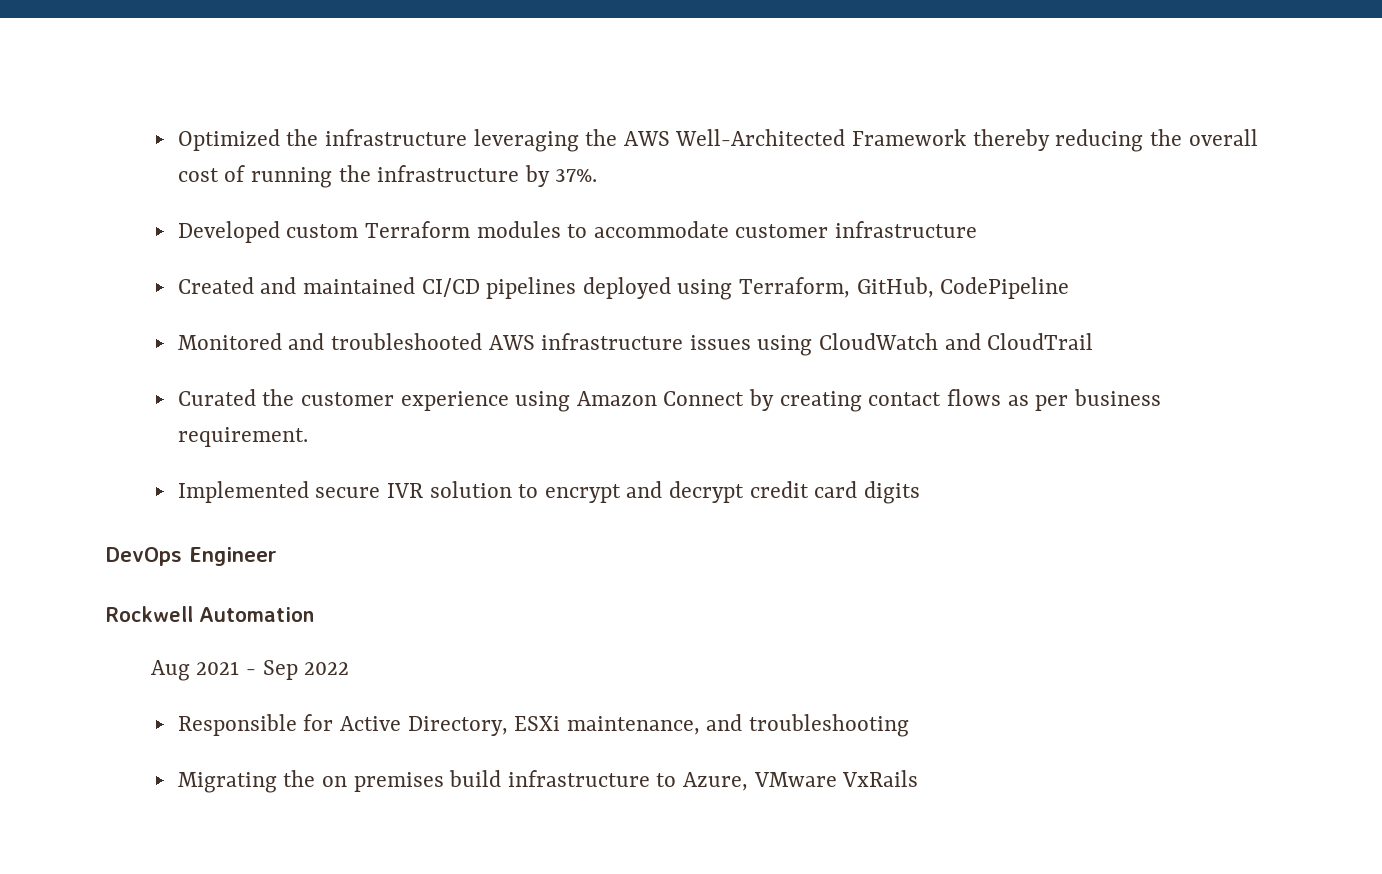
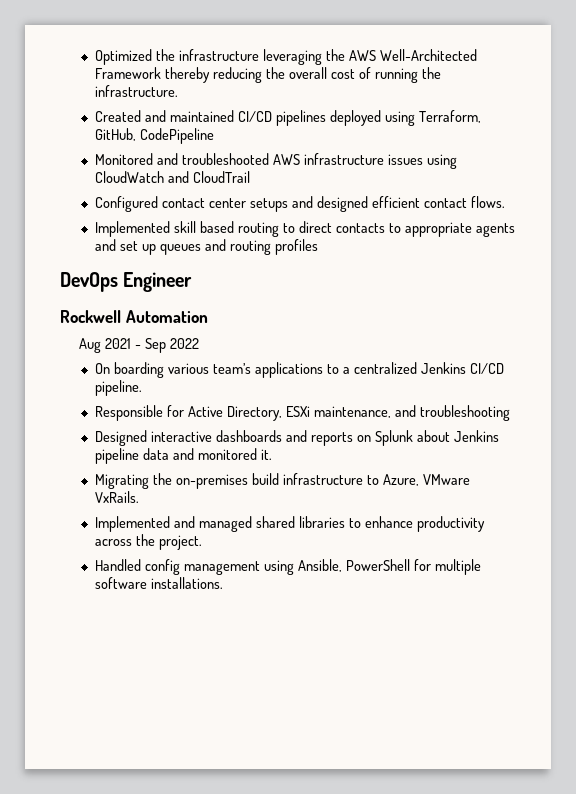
- Optimized the infrastructure leveraging the AWS Well-Architected Framework thereby reducing the overall cost of running the infrastructure by 37%.
- Developed custom Terraform modules to accommodate customer infrastructure
+ Optimized the infrastructure leveraging the AWS Well-Architected Framework thereby reducing the overall cost of running the infrastructure.
- Curated the customer experience using Amazon Connect by creating contact flows as per business requirement.
- Implemented secure IVR solution to encrypt and decrypt credit card digits
+ Configured contact center setups and designed efficient contact flows.
+ Implemented skill based routing to direct contacts to appropriate agents and set up queues and routing profiles
+ On boarding various team’s applications to a centralized Jenkins CI/CD pipeline.
+ Designed interactive dashboards and reports on Splunk about Jenkins pipeline data and monitored it.
- Migrating the on premises build infrastructure to Azure, VMware VxRails
+ Migrating the on-premises build infrastructure to Azure, VMware VxRails.
+ Implemented and managed shared libraries to enhance productivity across the project.
+ Handled config management using Ansible, PowerShell for multiple software installations.

